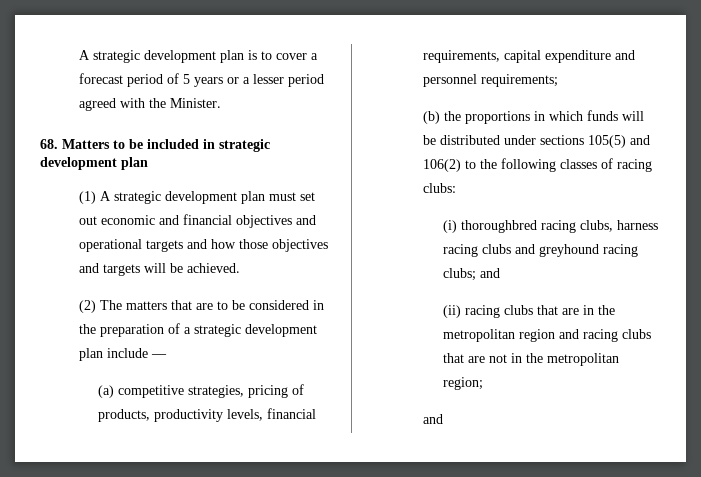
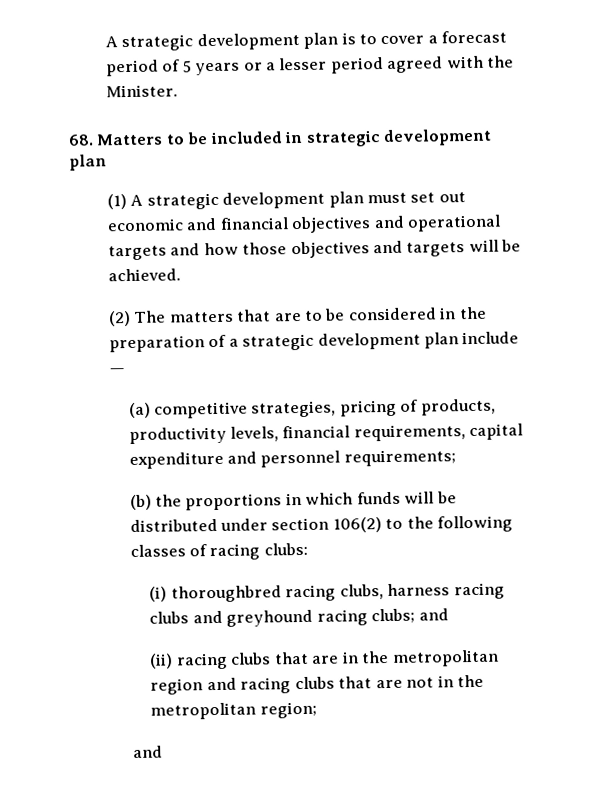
- (b) the proportions in which funds will be distributed under sections 105(5) and 106(2) to the following classes of racing clubs:
+ (b) the proportions in which funds will be distributed under section 106(2) to the following classes of racing clubs:

